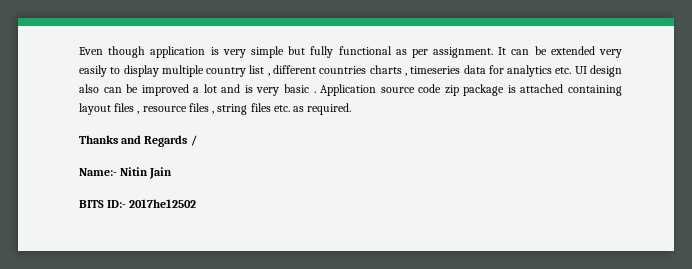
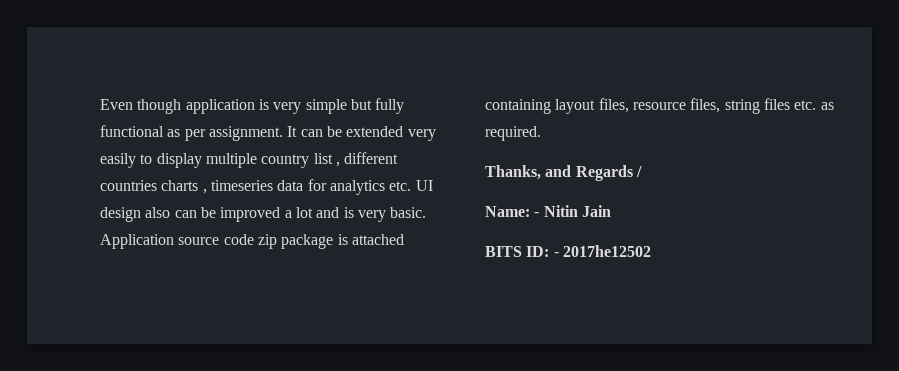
- It can be extended very easily to display multiple country list , different countries charts , timeseries data for analytics etc. UI design also can be improved a lot and is very basic .
+ It can be extended very easily to display multiple country list , different countries charts , timeseries data for analytics etc. UI design also can be improved a lot and is very basic.
- Application source code zip package is attached containing layout files , resource files , string files etc. as required.
+ Application source code zip package is attached containing layout files, resource files, string files etc. as required.
- Thanks and Regards /
+ Thanks, and Regards /
- Name:- Nitin Jain
+ Name: - Nitin Jain
- BITS ID:- 2017he12502
+ BITS ID: - 2017he12502

